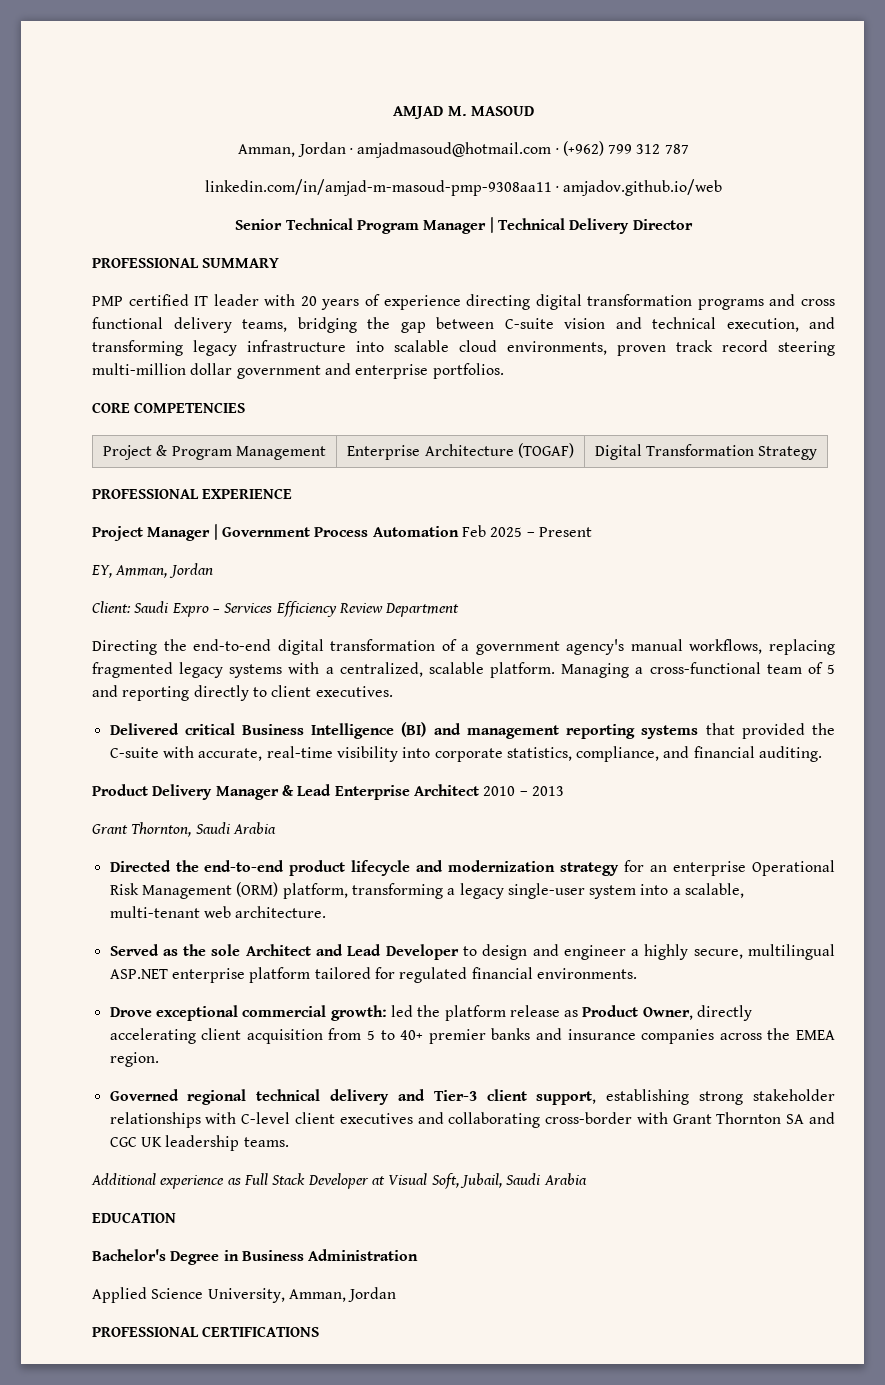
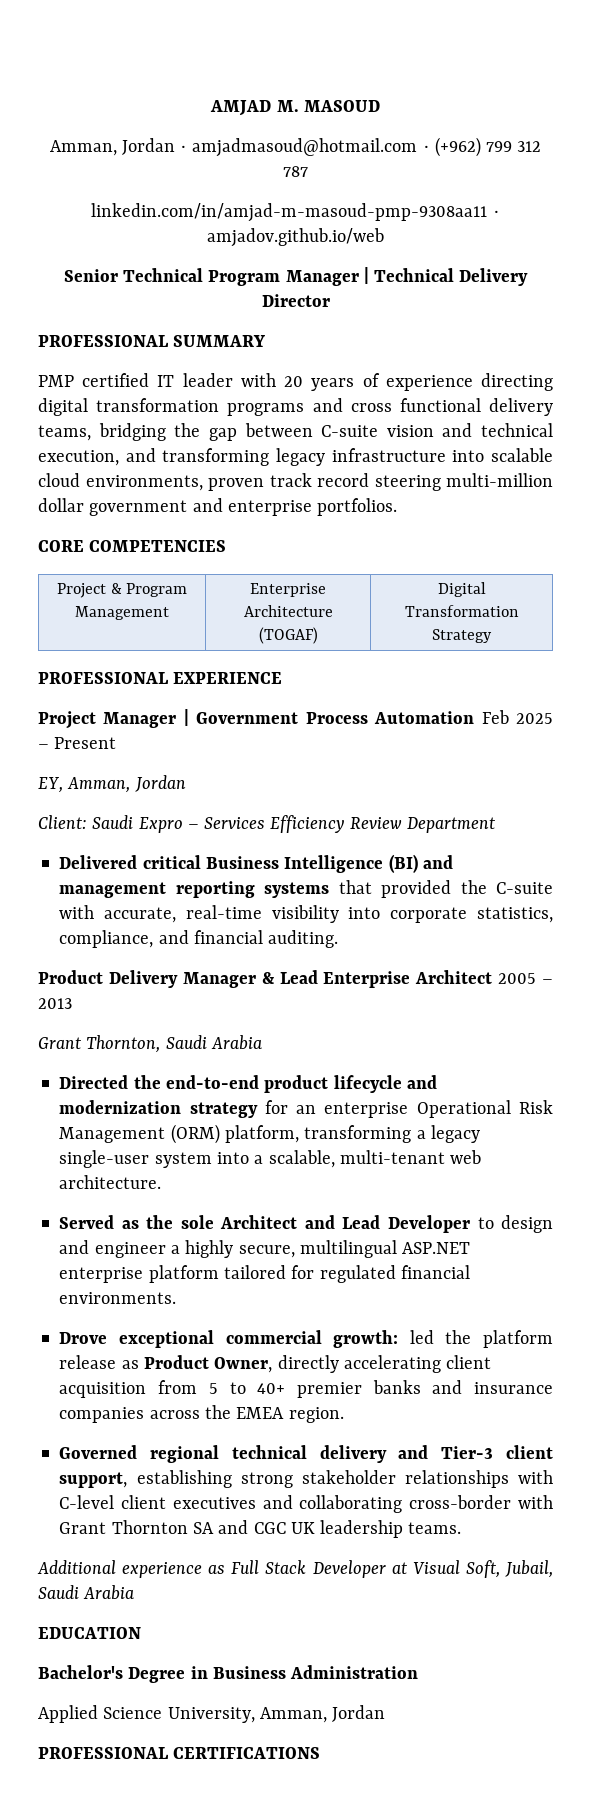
- Directing the end-to-end digital transformation of a government agency's manual workflows, replacing fragmented legacy systems with a centralized, scalable platform. Managing a cross-functional team of 5 and reporting directly to client executives.
- Product Delivery Manager & Lead Enterprise Architect 2010 – 2013
+ Product Delivery Manager & Lead Enterprise Architect 2005 – 2013

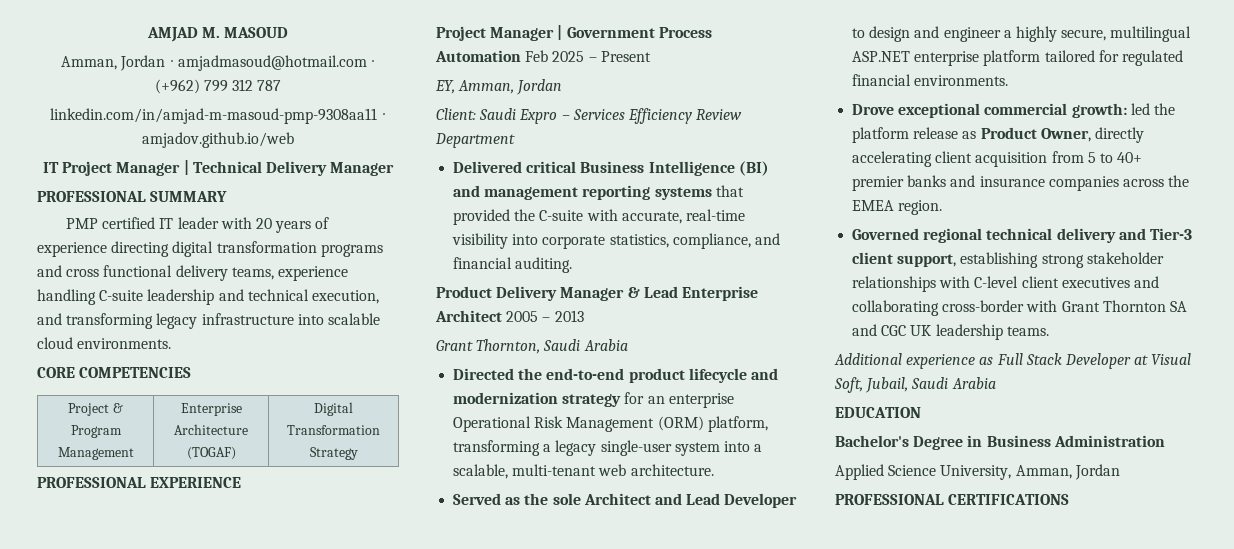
- Senior Technical Program Manager | Technical Delivery Director
+ IT Project Manager | Technical Delivery Manager
- PMP certified IT leader with 20 years of experience directing digital transformation programs and cross functional delivery teams, bridging the gap between C-suite vision and technical execution, and transforming legacy infrastructure into scalable cloud environments, proven track record steering multi-million dollar government and enterprise portfolios.
+ PMP certified IT leader with 20 years of experience directing digital transformation programs and cross functional delivery teams, experience handling C-suite leadership and technical execution, and transforming legacy infrastructure into scalable cloud environments.

